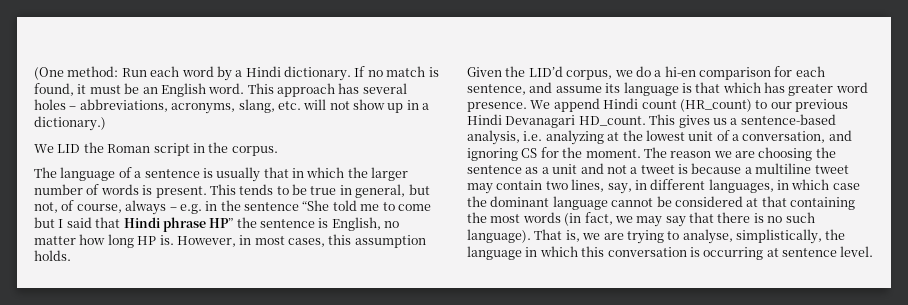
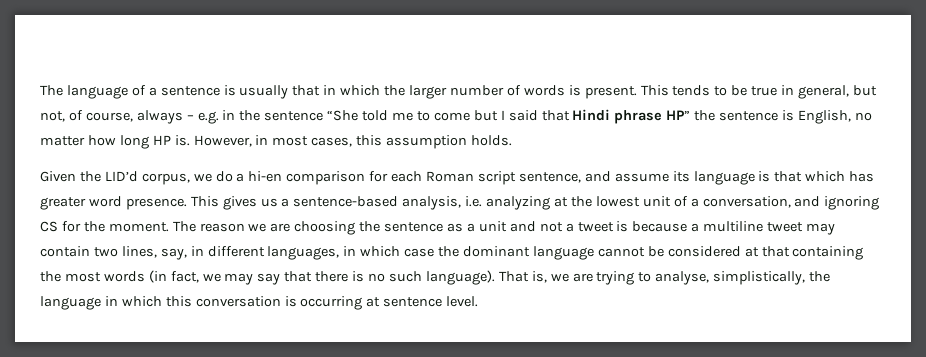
- (One method: Run each word by a Hindi dictionary. If no match is found, it must be an English word. This approach has several holes – abbreviations, acronyms, slang, etc. will not show up in a dictionary.)
- We LID the Roman script in the corpus.
- Given the LID’d corpus, we do a hi-en comparison for each sentence, and assume its language is that which has greater word presence.
+ Given the LID’d corpus, we do a hi-en comparison for each Roman script sentence, and assume its language is that which has greater word presence.
- We append Hindi count (HR_count) to our previous Hindi Devanagari HD_count.

